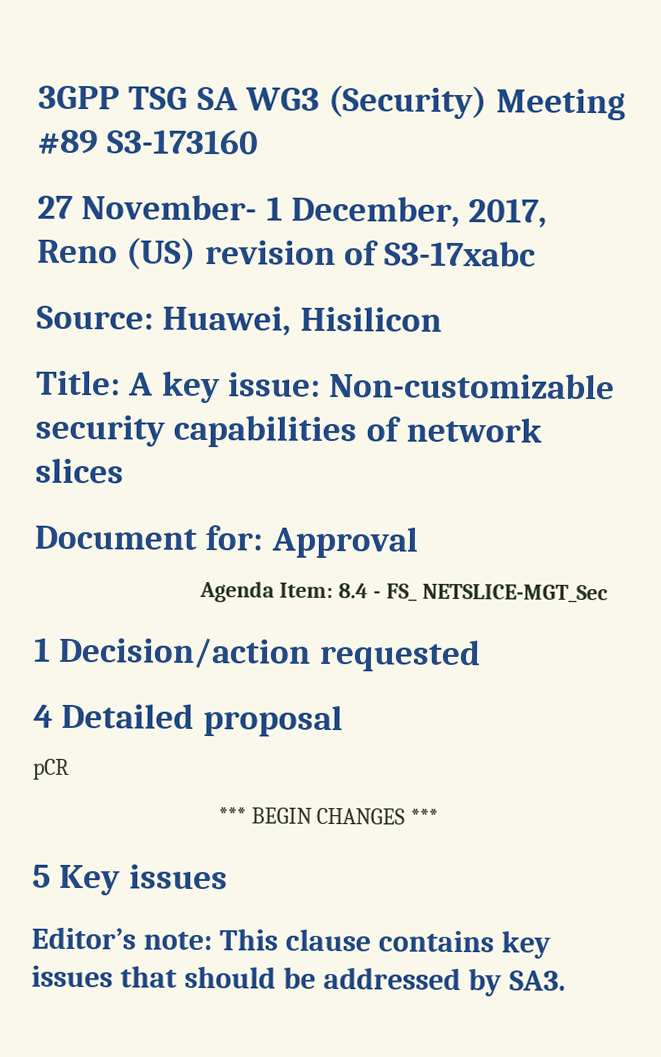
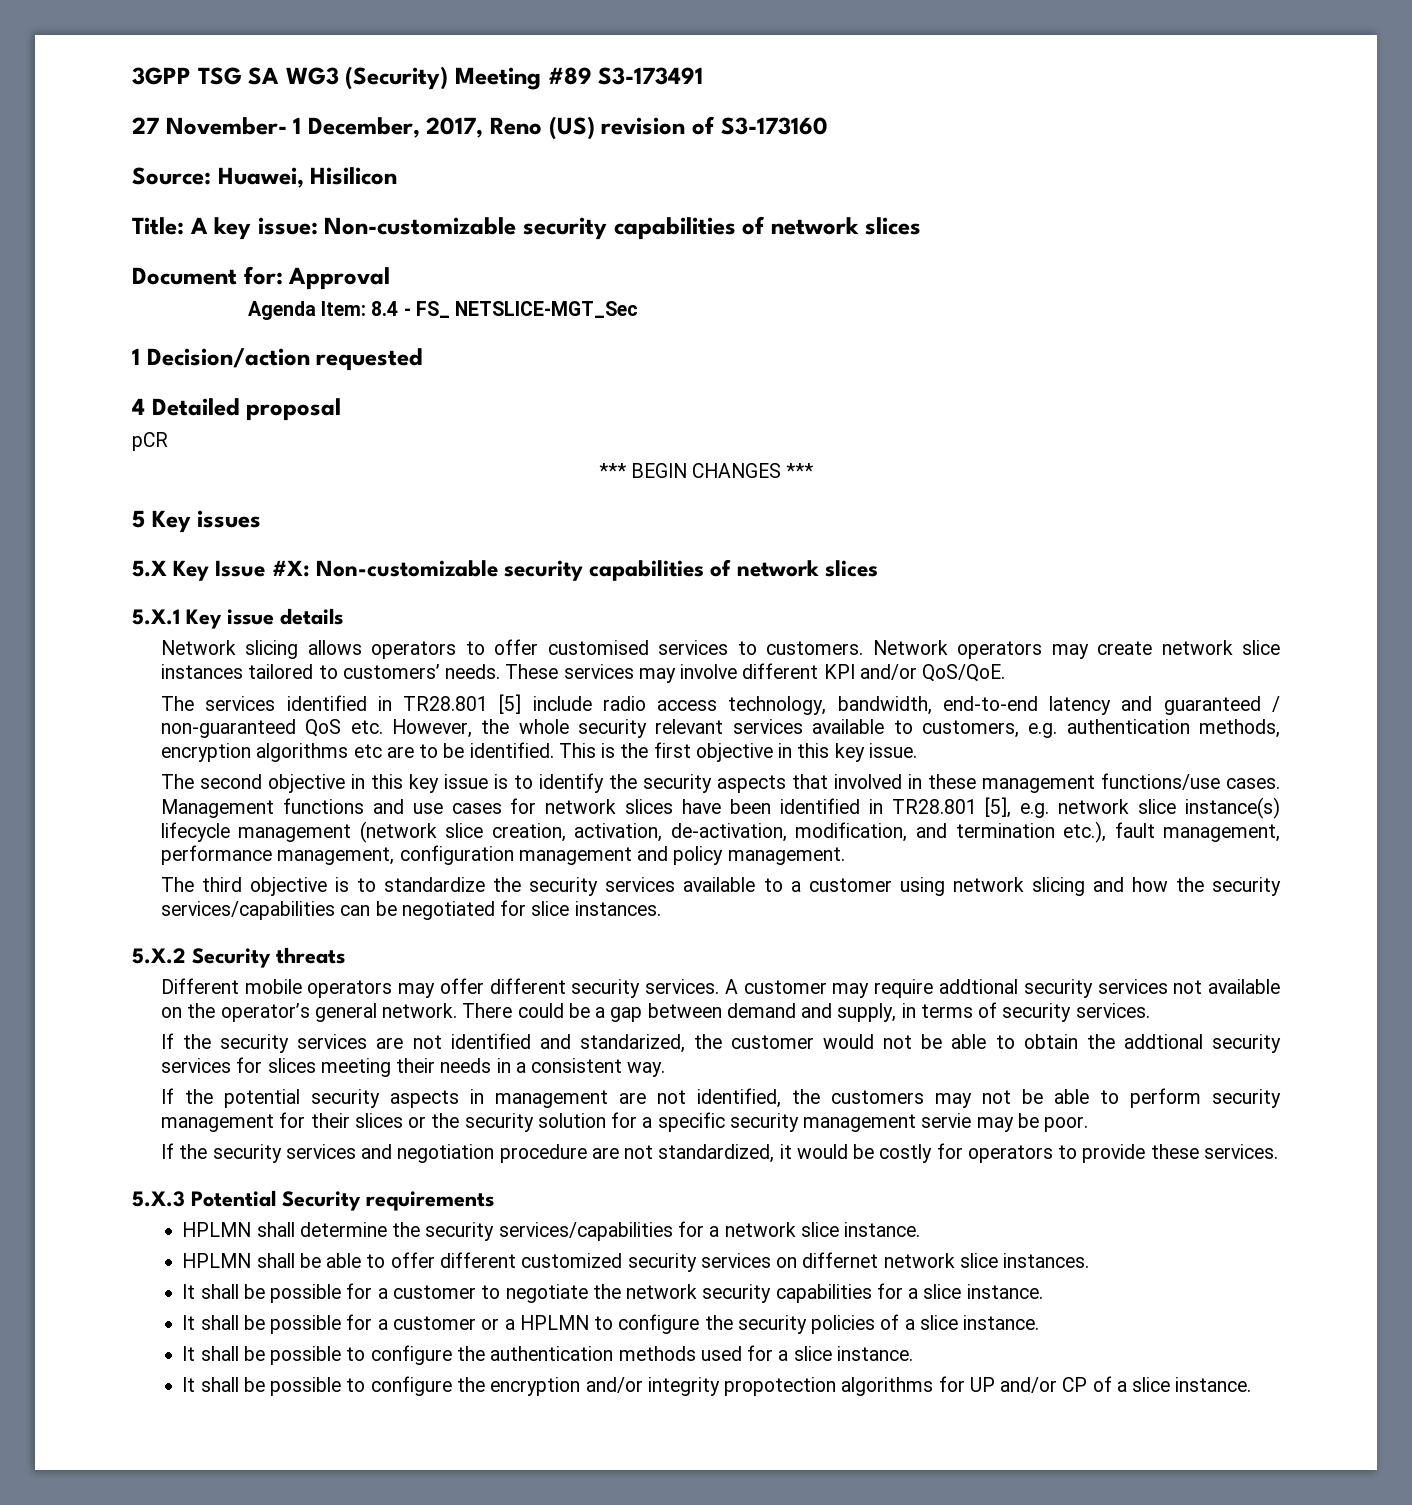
- 3GPP TSG SA WG3 (Security) Meeting #89 S3-173160
+ 3GPP TSG SA WG3 (Security) Meeting #89 S3-173491
- 27 November- 1 December, 2017, Reno (US) revision of S3-17xabc
+ 27 November- 1 December, 2017, Reno (US) revision of S3-173160
- Editor’s note: This clause contains key issues that should be addressed by SA3.
+ 5.X Key Issue #X: Non-customizable security capabilities of network slices
+ 5.X.1 Key issue details
+ Network slicing allows operators to offer customised services to customers. Network operators may create network slice instances tailored to customers’ needs. These services may involve different KPI and/or QoS/QoE.
+ The services identified in TR28.801 [5] include radio access technology, bandwidth, end-to-end latency and guaranteed / non-guaranteed QoS etc. However, the whole security relevant services available to customers, e.g. authentication methods, encryption algorithms etc are to be identified. This is the first objective in this key issue.
+ The second objective in this key issue is to identify the security aspects that involved in these management functions/use cases. Management functions and use cases for network slices have been identified in TR28.801 [5], e.g. network slice instance(s) lifecycle management (network slice creation, activation, de-activation, modification, and termination etc.), fault management, performance management, configuration management and policy management.
+ The third objective is to standardize the security services available to a customer using network slicing and how the security services/capabilities can be negotiated for slice instances.
+ 5.X.2 Security threats
+ Different mobile operators may offer different security services. A customer may require addtional security services not available on the operator’s general network. There could be a gap between demand and supply, in terms of security services.
+ If the security services are not identified and standarized, the customer would not be able to obtain the addtional security services for slices meeting their needs in a consistent way.
+ If the potential security aspects in management are not identified, the customers may not be able to perform security management for their slices or the security solution for a specific security management servie may be poor.
+ If the security services and negotiation procedure are not standardized, it would be costly for operators to provide these services.
+ 5.X.3 Potential Security requirements
+ HPLMN shall determine the security services/capabilities for a network slice instance.
+ HPLMN shall be able to offer different customized security services on differnet network slice instances.
+ It shall be possible for a customer to negotiate the network security capabilities for a slice instance.
+ It shall be possible for a customer or a HPLMN to configure the security policies of a slice instance.
+ It shall be possible to configure the authentication methods used for a slice instance.
+ It shall be possible to configure the encryption and/or integrity propotection algorithms for UP and/or CP of a slice instance.

